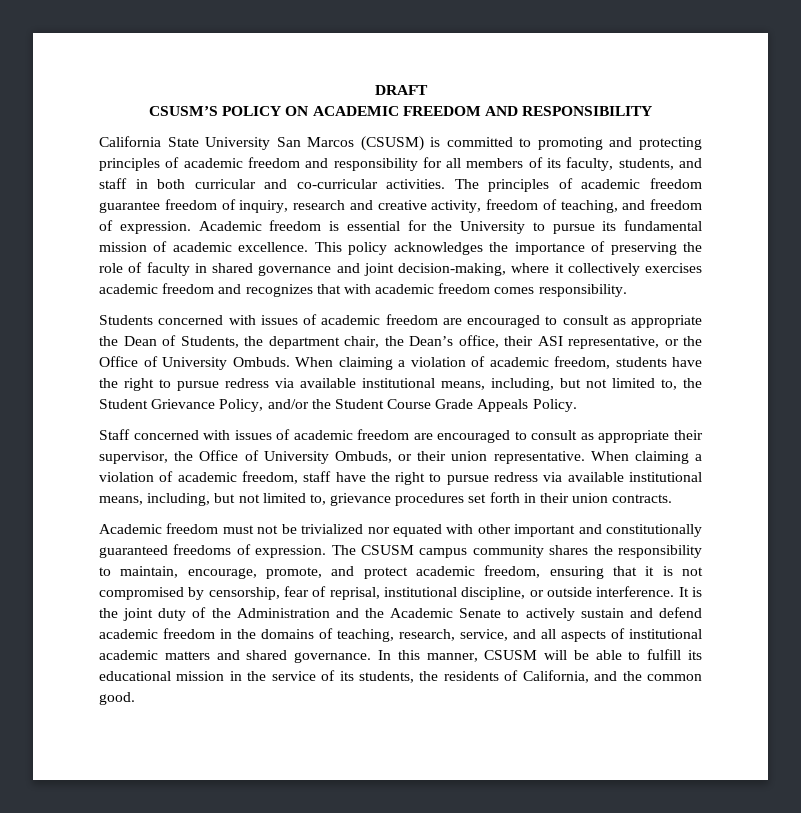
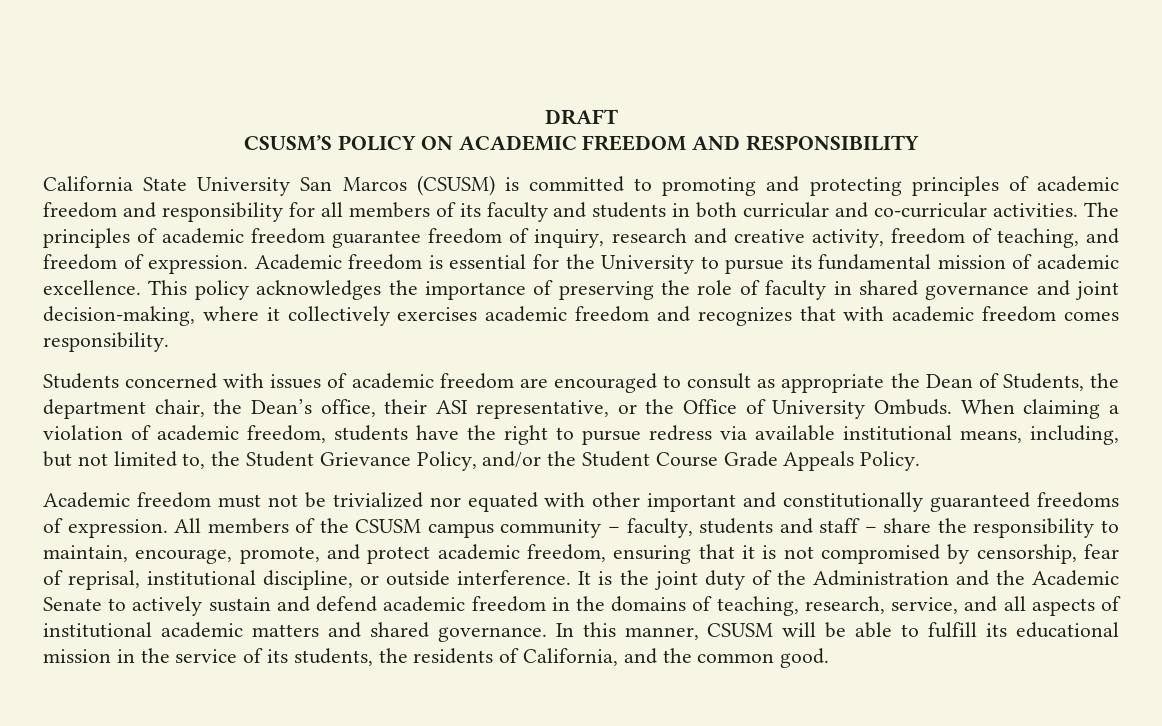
- California State University San Marcos (CSUSM) is committed to promoting and protecting principles of academic freedom and responsibility for all members of its faculty, students, and staff in both curricular and co-curricular activities.
+ California State University San Marcos (CSUSM) is committed to promoting and protecting principles of academic freedom and responsibility for all members of its faculty and students in both curricular and co-curricular activities.
- Staff concerned with issues of academic freedom are encouraged to consult as appropriate their supervisor, the Office of University Ombuds, or their union representative. When claiming a violation of academic freedom, staff have the right to pursue redress via available institutional means, including, but not limited to, grievance procedures set forth in their union contracts.
- The CSUSM campus community shares the responsibility to maintain, encourage, promote, and protect academic freedom, ensuring that it is not compromised by censorship, fear of reprisal, institutional discipline, or outside interference.
+ All members of the CSUSM campus community – faculty, students and staff – share the responsibility to maintain, encourage, promote, and protect academic freedom, ensuring that it is not compromised by censorship, fear of reprisal, institutional discipline, or outside interference.

